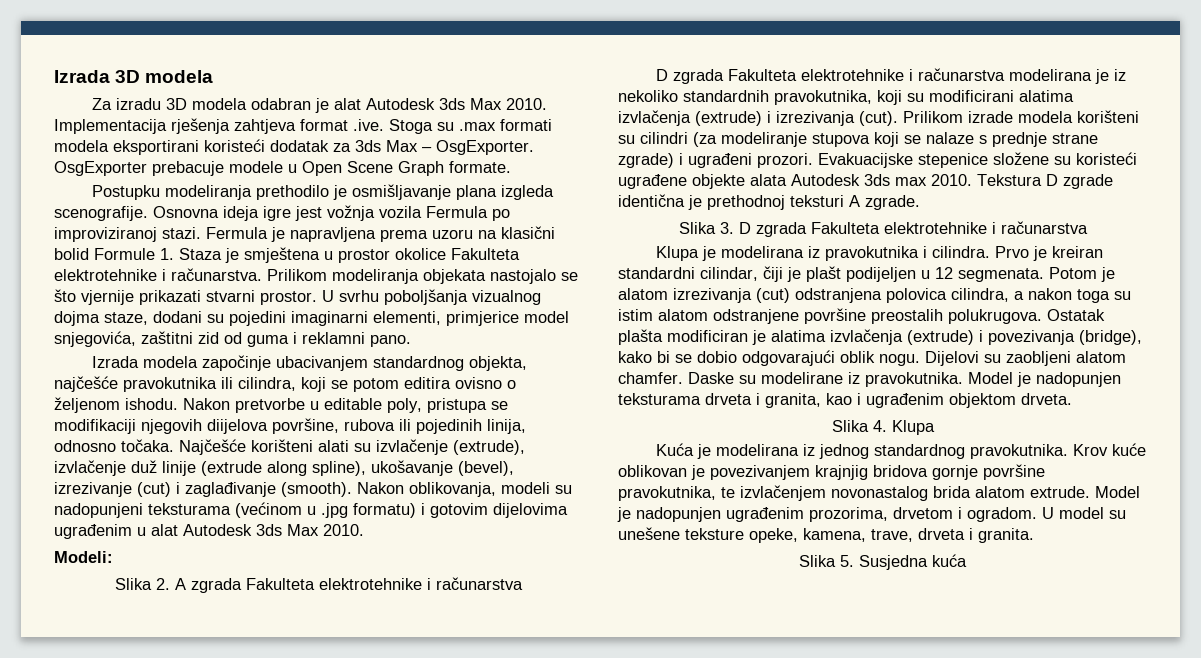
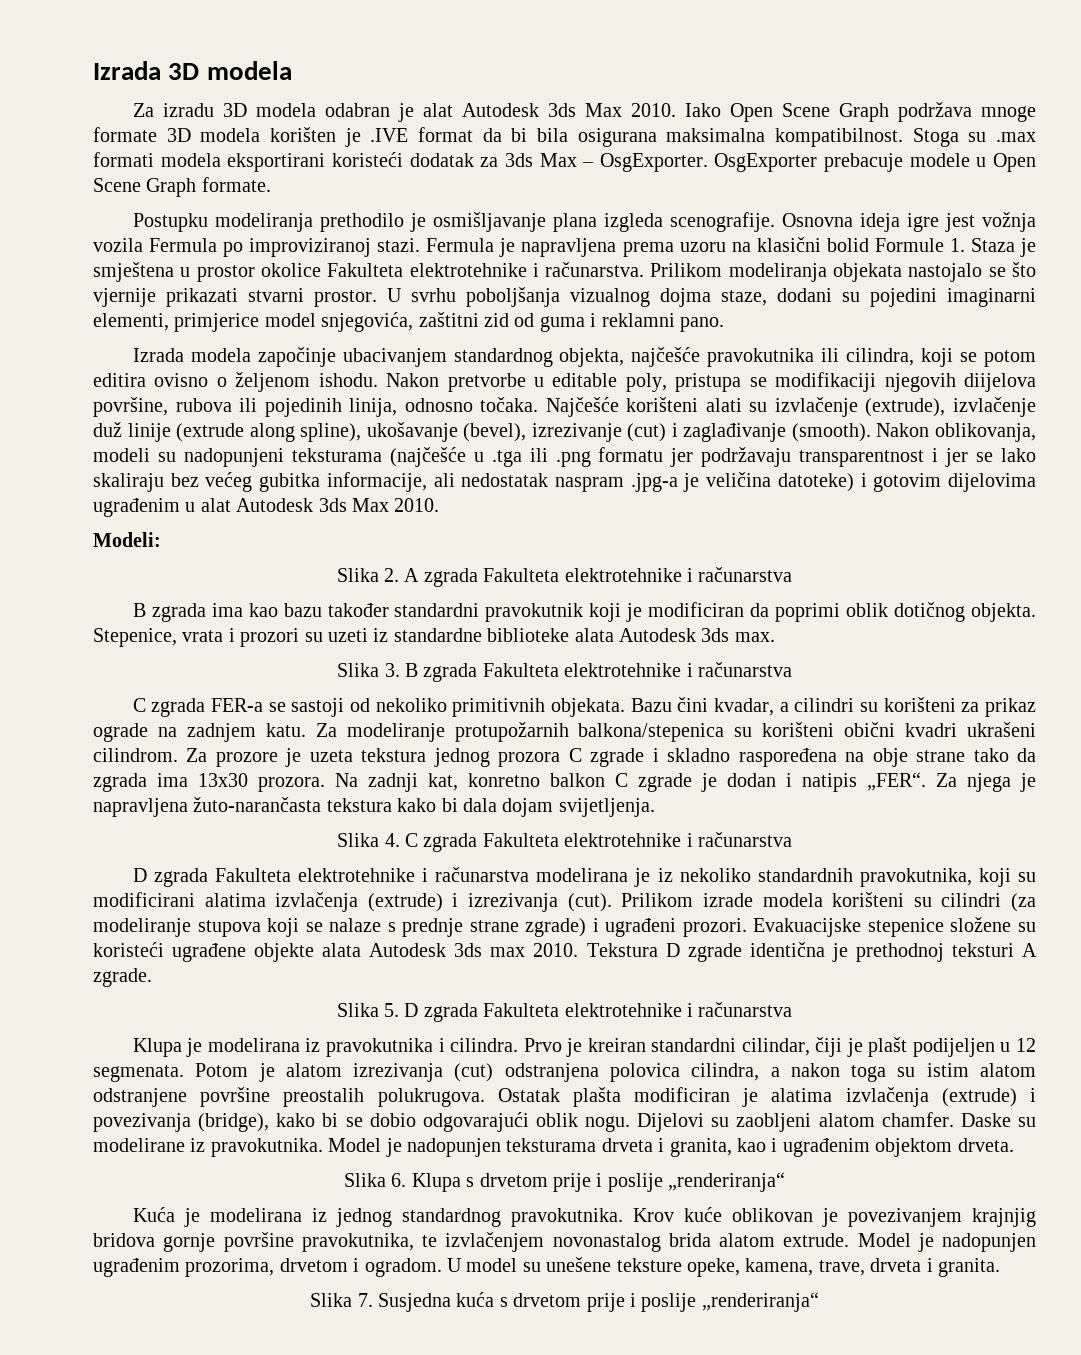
- Implementacija rješenja zahtjeva format .ive. Stoga su .max formati modela eksportirani koristeći dodatak za 3ds Max – OsgExporter.
+ Iako Open Scene Graph podržava mnoge formate 3D modela korišten je .IVE format da bi bila osigurana maksimalna kompatibilnost. Stoga su .max formati modela eksportirani koristeći dodatak za 3ds Max – OsgExporter.
- Nakon oblikovanja, modeli su nadopunjeni teksturama (većinom u .jpg formatu) i gotovim dijelovima ugrađenim u alat Autodesk 3ds Max 2010.
+ Nakon oblikovanja, modeli su nadopunjeni teksturama (najčešće u .tga ili .png formatu jer podržavaju transparentnost i jer se lako skaliraju bez većeg gubitka informacije, ali nedostatak naspram .jpg-a je veličina datoteke) i gotovim dijelovima ugrađenim u alat Autodesk 3ds Max 2010.
+ B zgrada ima kao bazu također standardni pravokutnik koji je modificiran da poprimi oblik dotičnog objekta. Stepenice, vrata i prozori su uzeti iz standardne biblioteke alata Autodesk 3ds max.
+ Slika 3. B zgrada Fakulteta elektrotehnike i računarstva
+ C zgrada FER-a se sastoji od nekoliko primitivnih objekata. Bazu čini kvadar, a cilindri su korišteni za prikaz ograde na zadnjem katu. Za modeliranje protupožarnih balkona/stepenica su korišteni obični kvadri ukrašeni cilindrom. Za prozore je uzeta tekstura jednog prozora C zgrade i skladno raspoređena na obje strane tako da zgrada ima 13x30 prozora. Na zadnji kat, konretno balkon C zgrade je dodan i natipis „FER“. Za njega je napravljena žuto-narančasta tekstura kako bi dala dojam svijetljenja.
+ Slika 4. C zgrada Fakulteta elektrotehnike i računarstva
- Slika 3. D zgrada Fakulteta elektrotehnike i računarstva
+ Slika 5. D zgrada Fakulteta elektrotehnike i računarstva
- Slika 4. Klupa
+ Slika 6. Klupa s drvetom prije i poslije „renderiranja“
- Slika 5. Susjedna kuća
+ Slika 7. Susjedna kuća s drvetom prije i poslije „renderiranja“

